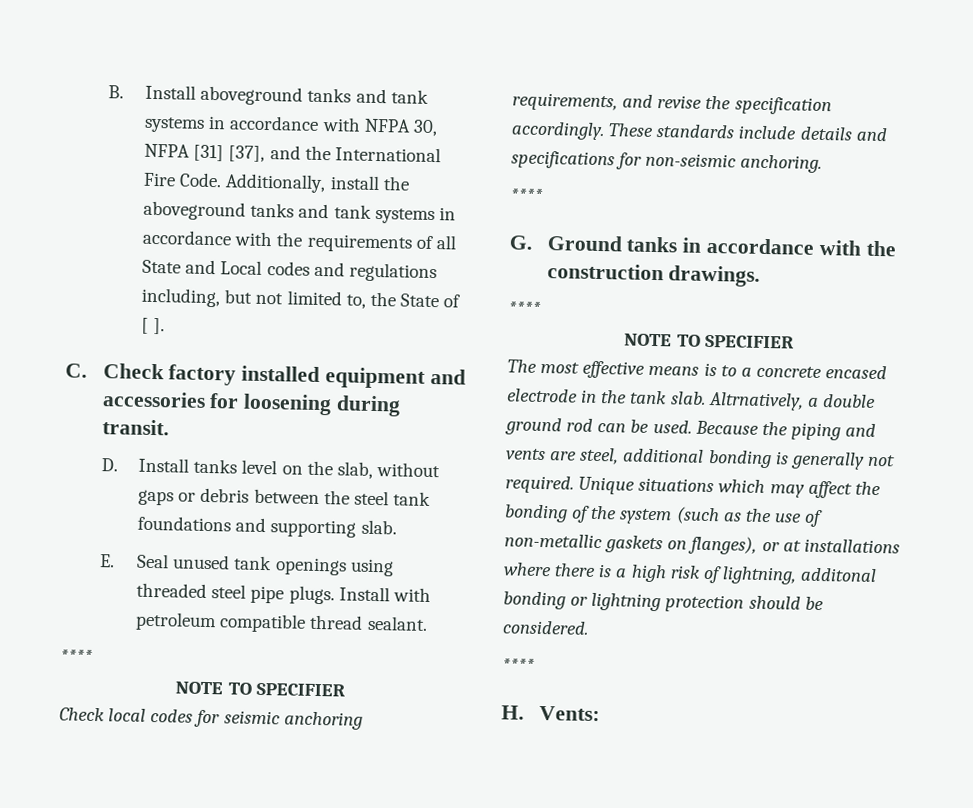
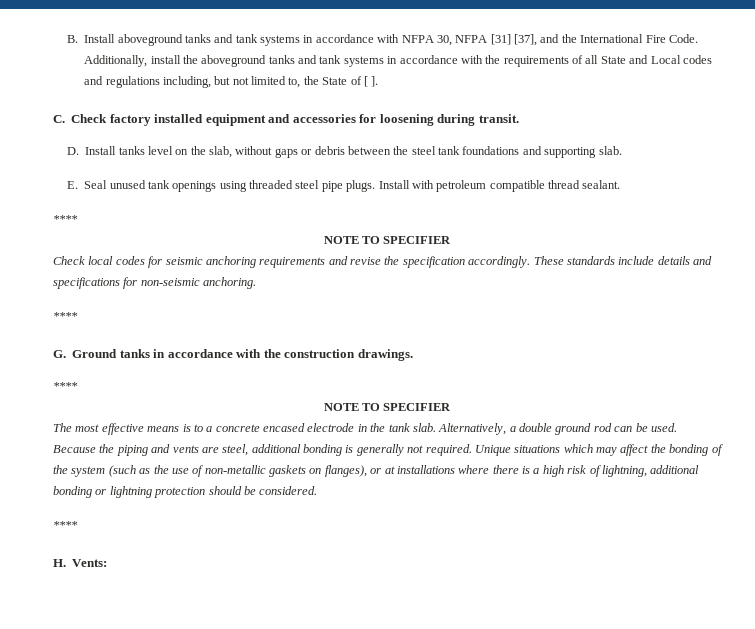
- Check local codes for seismic anchoring requirements, and revise the specification accordingly.
+ Check local codes for seismic anchoring requirements and revise the specification accordingly.
- Altrnatively, a double ground rod can be used.
+ Alternatively, a double ground rod can be used.
- Unique situations which may affect the bonding of the system (such as the use of non-metallic gaskets on flanges), or at installations where there is a high risk of lightning, additonal bonding or lightning protection should be considered.
+ Unique situations which may affect the bonding of the system (such as the use of non-metallic gaskets on flanges), or at installations where there is a high risk of lightning, additional bonding or lightning protection should be considered.

